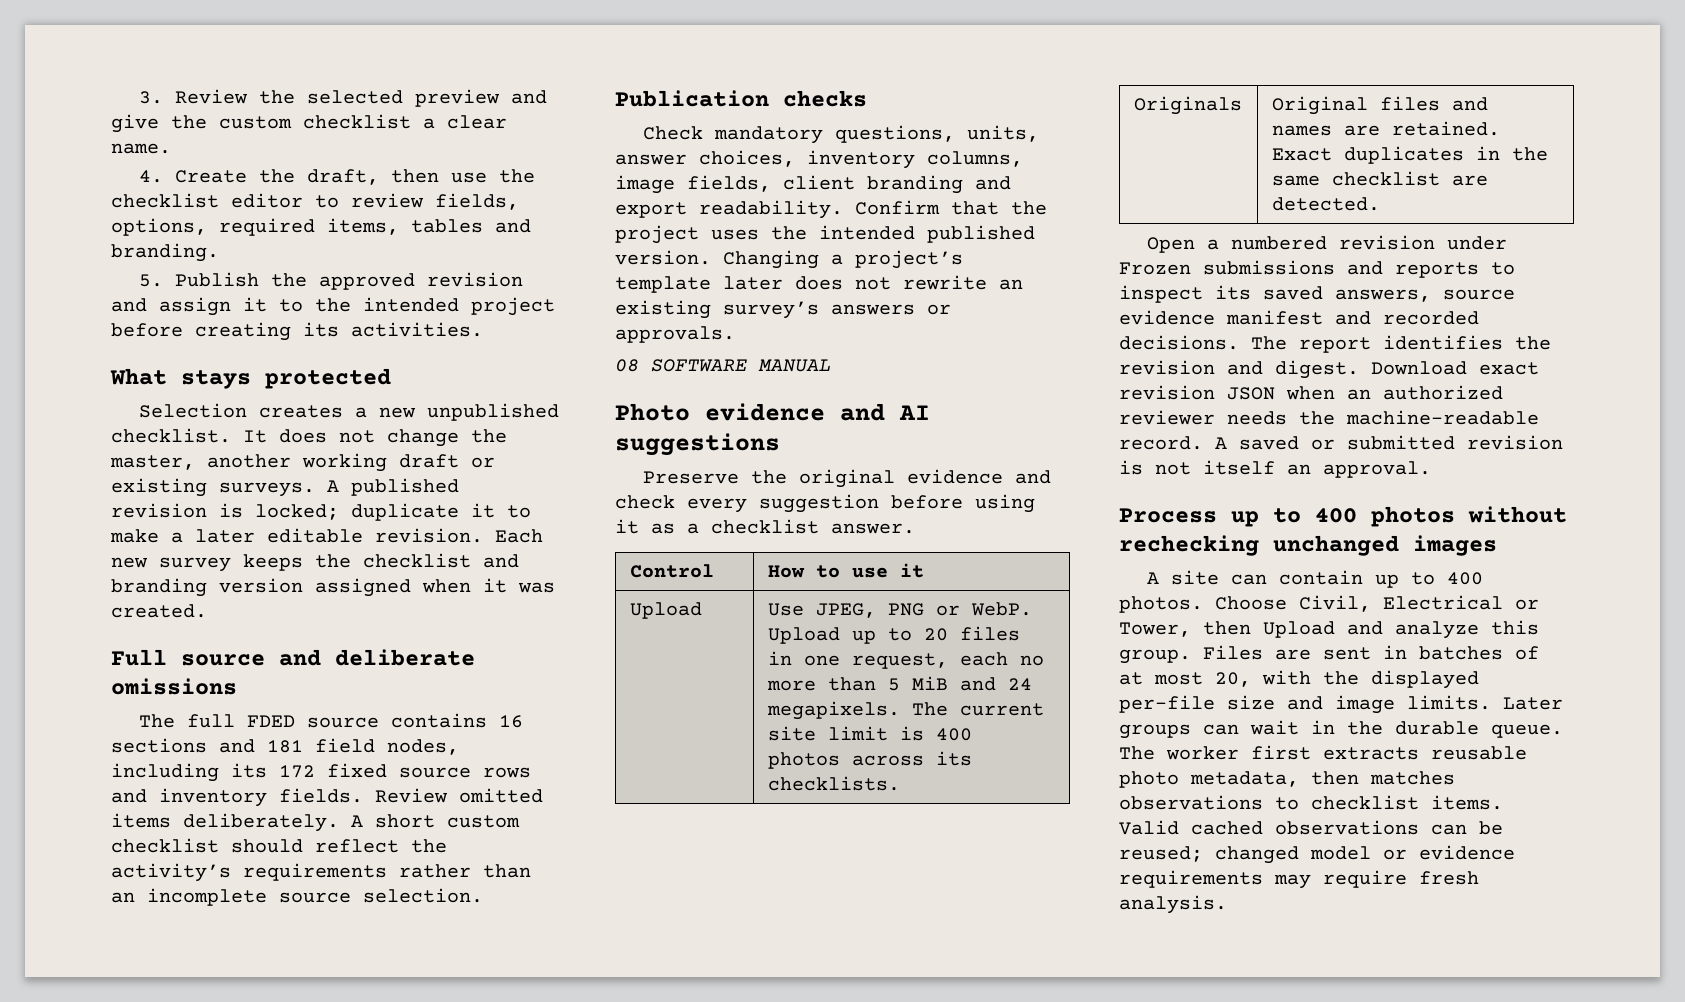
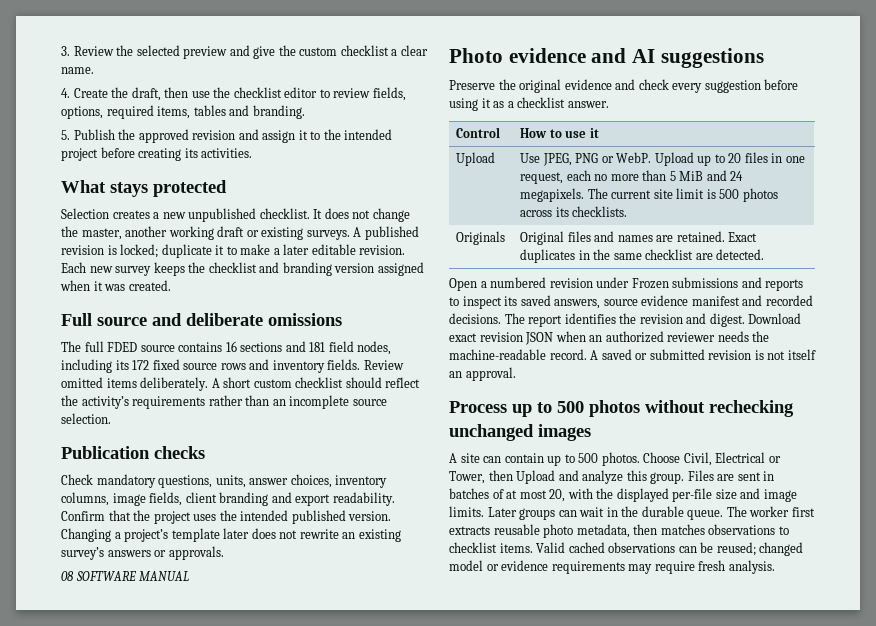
- Upload | Use JPEG, PNG or WebP. Upload up to 20 files in one request, each no more than 5 MiB and 24 megapixels. The current site limit is 400 photos across its checklists.
+ Upload | Use JPEG, PNG or WebP. Upload up to 20 files in one request, each no more than 5 MiB and 24 megapixels. The current site limit is 500 photos across its checklists.
- Process up to 400 photos without rechecking unchanged images
+ Process up to 500 photos without rechecking unchanged images
- A site can contain up to 400 photos.
+ A site can contain up to 500 photos.

